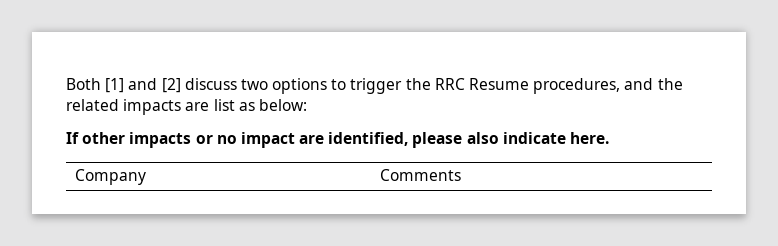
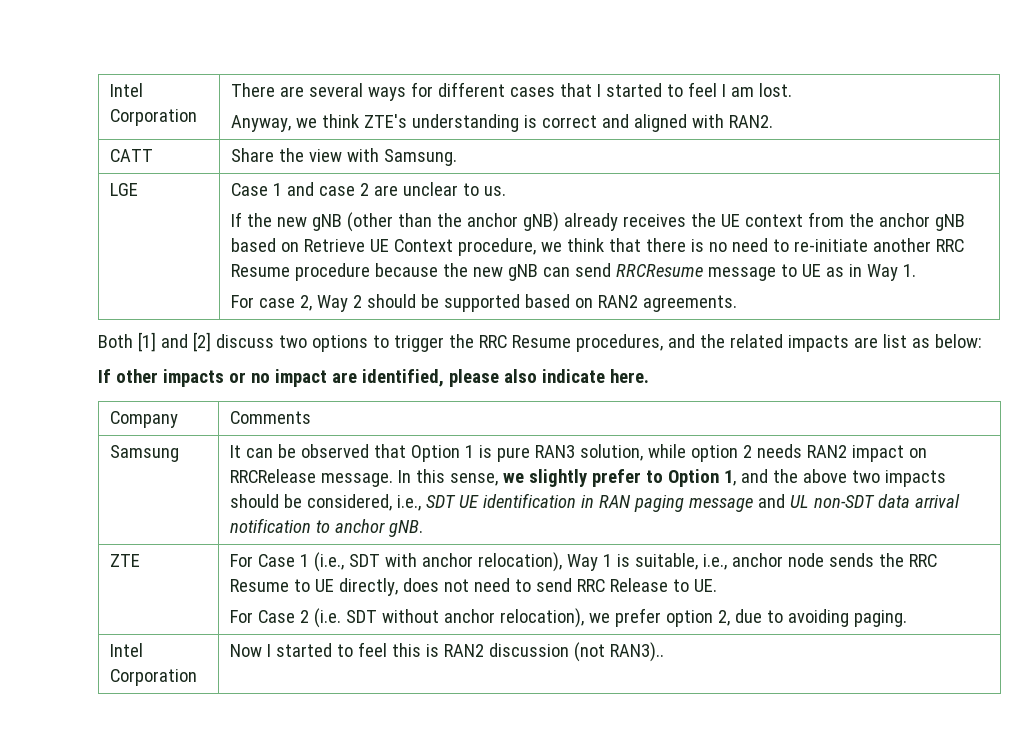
+ Intel Corporation | There are several ways for different cases that I started to feel I am lost.
+ Anyway, we think ZTE's understanding is correct and aligned with RAN2.
+ CATT | Share the view with Samsung.
+ LGE | Case 1 and case 2 are unclear to us.
+ If the new gNB (other than the anchor gNB) already receives the UE context from the anchor gNB based on Retrieve UE Context procedure, we think that there is no need to re-initiate another RRC Resume procedure because the new gNB can send RRCResume message to UE as in Way 1.
+ For case 2, Way 2 should be supported based on RAN2 agreements.
+ Samsung | It can be observed that Option 1 is pure RAN3 solution, while option 2 needs RAN2 impact on RRCRelease message. In this sense, we slightly prefer to Option 1, and the above two impacts should be considered, i.e., SDT UE identification in RAN paging message and UL non-SDT data arrival notification to anchor gNB.
+ ZTE | For Case 1 (i.e., SDT with anchor relocation), Way 1 is suitable, i.e., anchor node sends the RRC Resume to UE directly, does not need to send RRC Release to UE.
+ For Case 2 (i.e. SDT without anchor relocation), we prefer option 2, due to avoiding paging.
+ Intel Corporation | Now I started to feel this is RAN2 discussion (not RAN3)..

